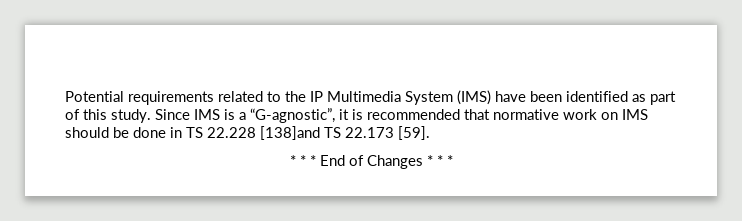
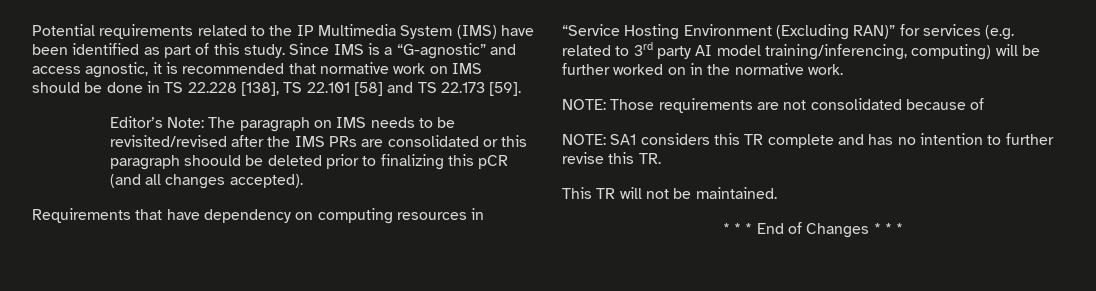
- Since IMS is a “G-agnostic”, it is recommended that normative work on IMS should be done in TS 22.228 [138]and TS 22.173 [59].
+ Since IMS is a “G-agnostic” and access agnostic, it is recommended that normative work on IMS should be done in TS 22.228 [138], TS 22.101 [58] and TS 22.173 [59].
+ Editor’s Note: The paragraph on IMS needs to be revisited/revised after the IMS PRs are consolidated or this paragraph shoould be deleted prior to finalizing this pCR (and all changes accepted).
+ Requirements that have dependency on computing resources in “Service Hosting Environment (Excluding RAN)” for services (e.g. related to 3rd party AI model training/inferencing, computing) will be further worked on in the normative work.
+ NOTE: Those requirements are not consolidated because of
+ NOTE: SA1 considers this TR complete and has no intention to further revise this TR.
+ This TR will not be maintained.

